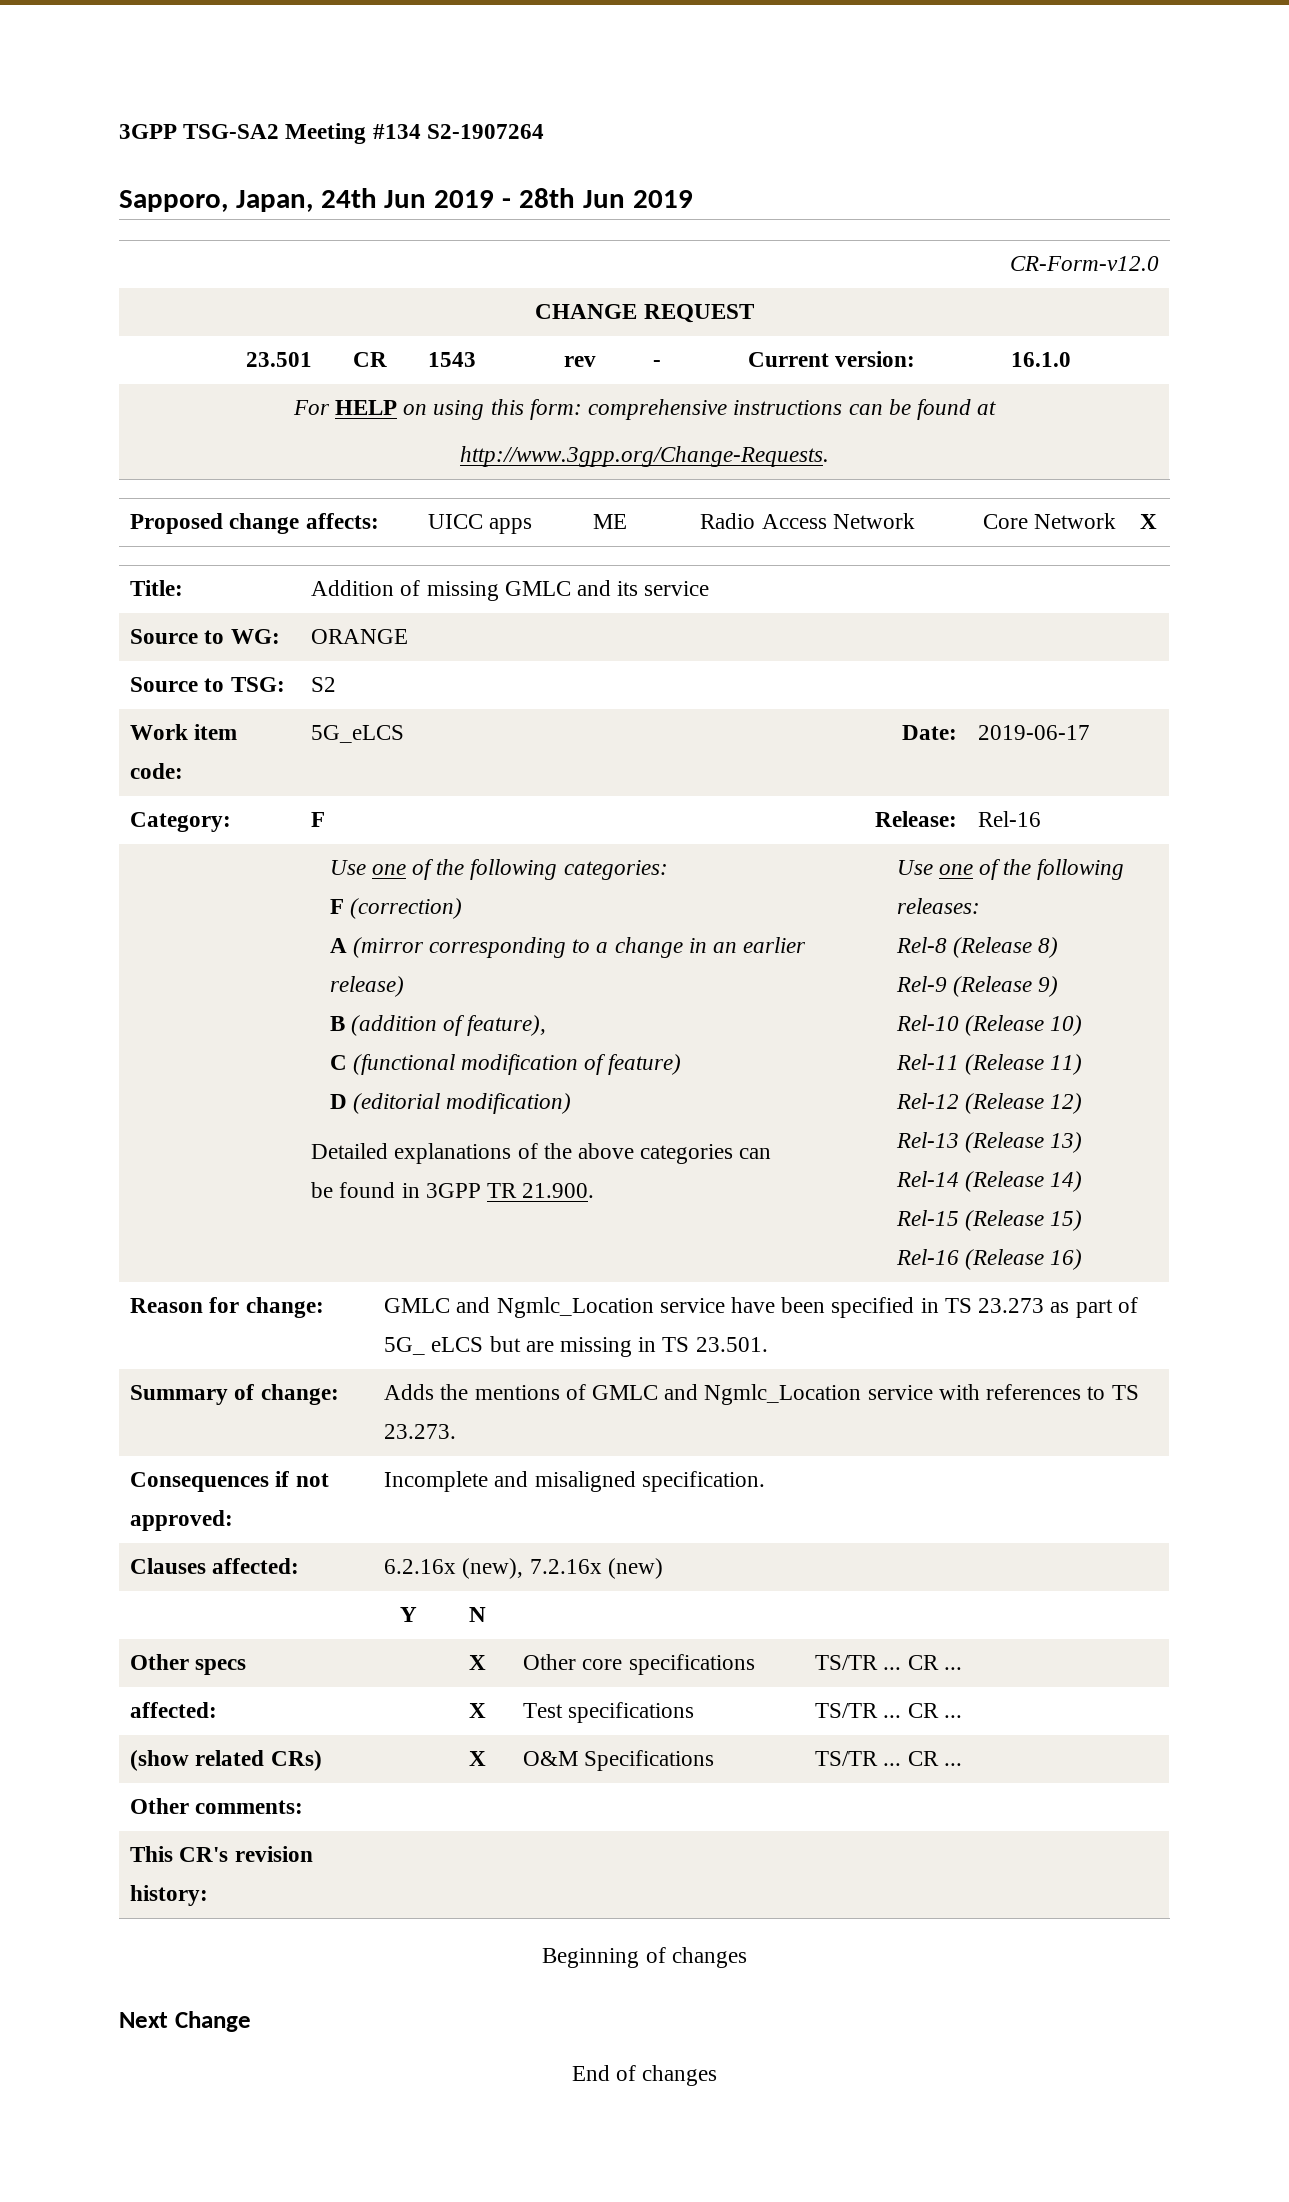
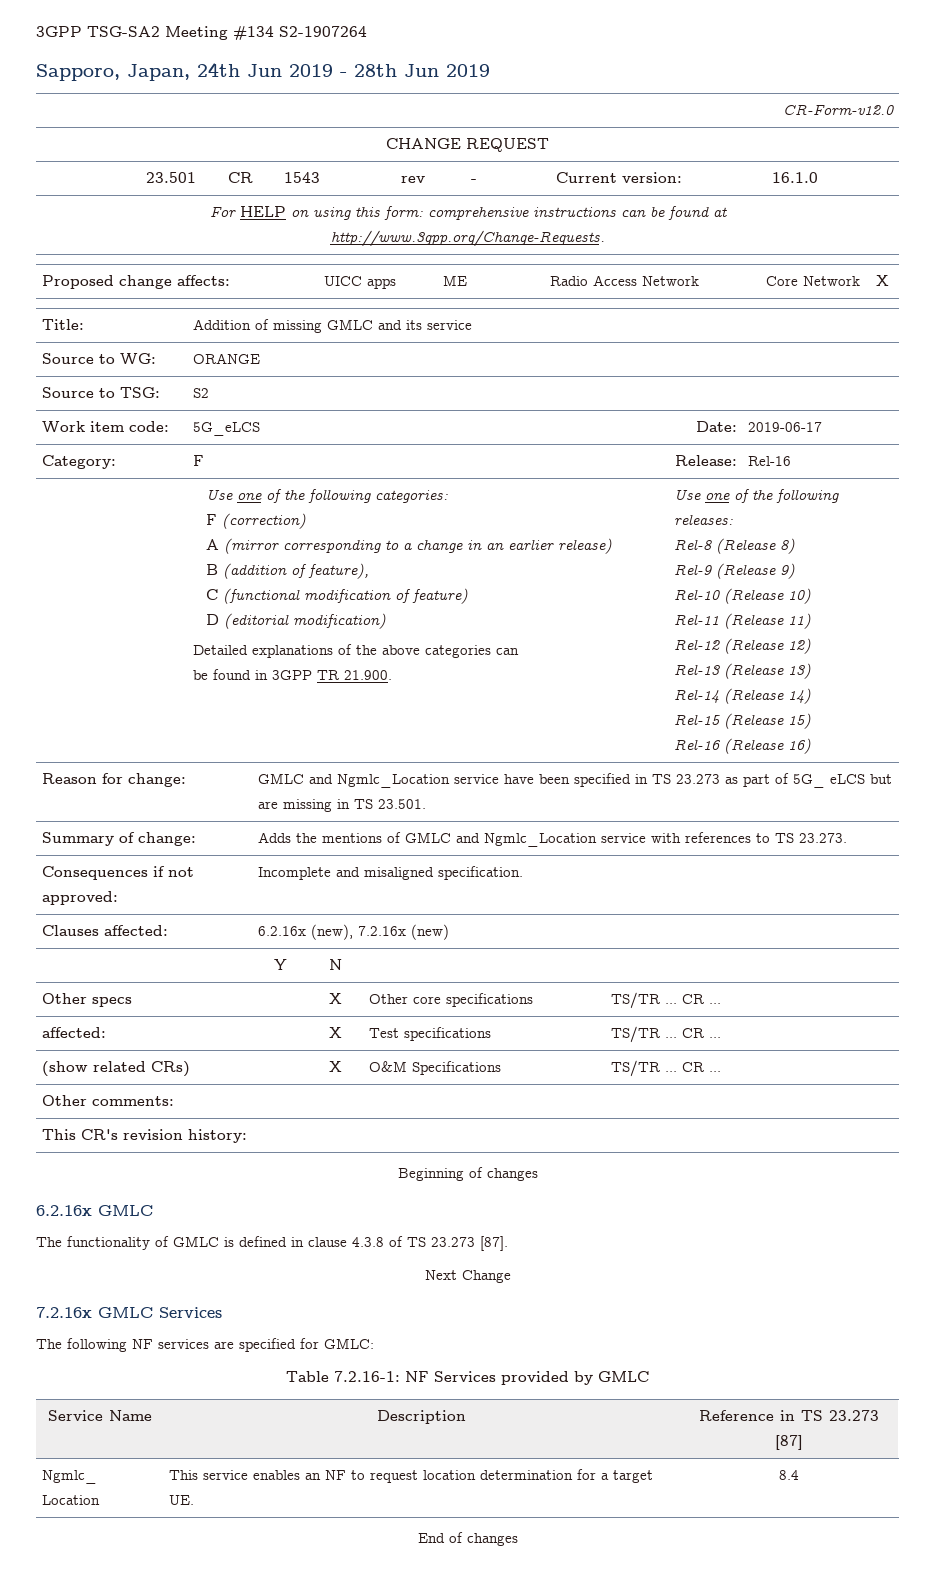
+ 6.2.16x GMLC
+ The functionality of GMLC is defined in clause 4.3.8 of TS 23.273 [87].
  Next Change
+ 7.2.16x GMLC Services
+ The following NF services are specified for GMLC:
+ Table 7.2.16-1: NF Services provided by GMLC
+ Service Name | Description | Reference in TS 23.273 [87]
+ Ngmlc_ Location | This service enables an NF to request location determination for a target UE. | 8.4

